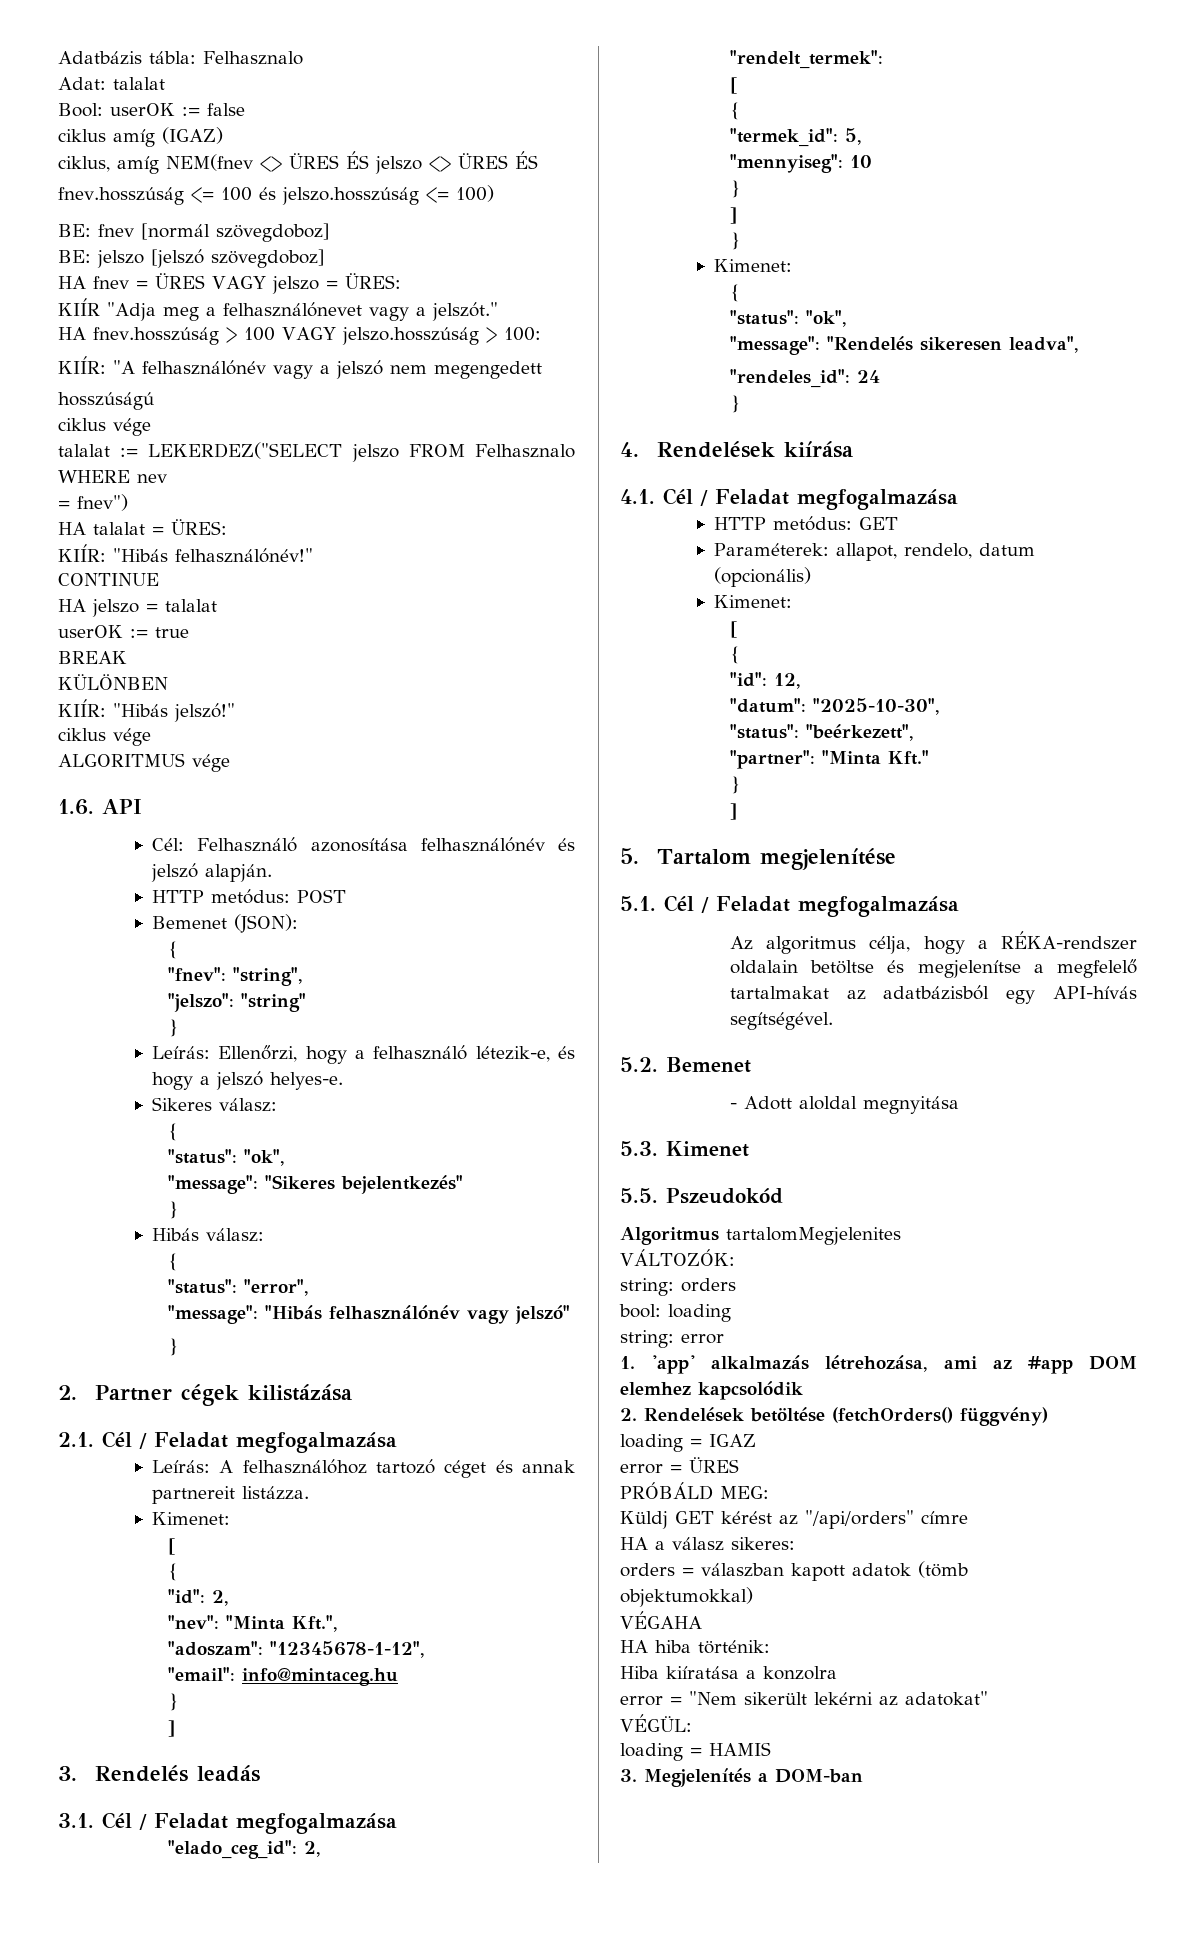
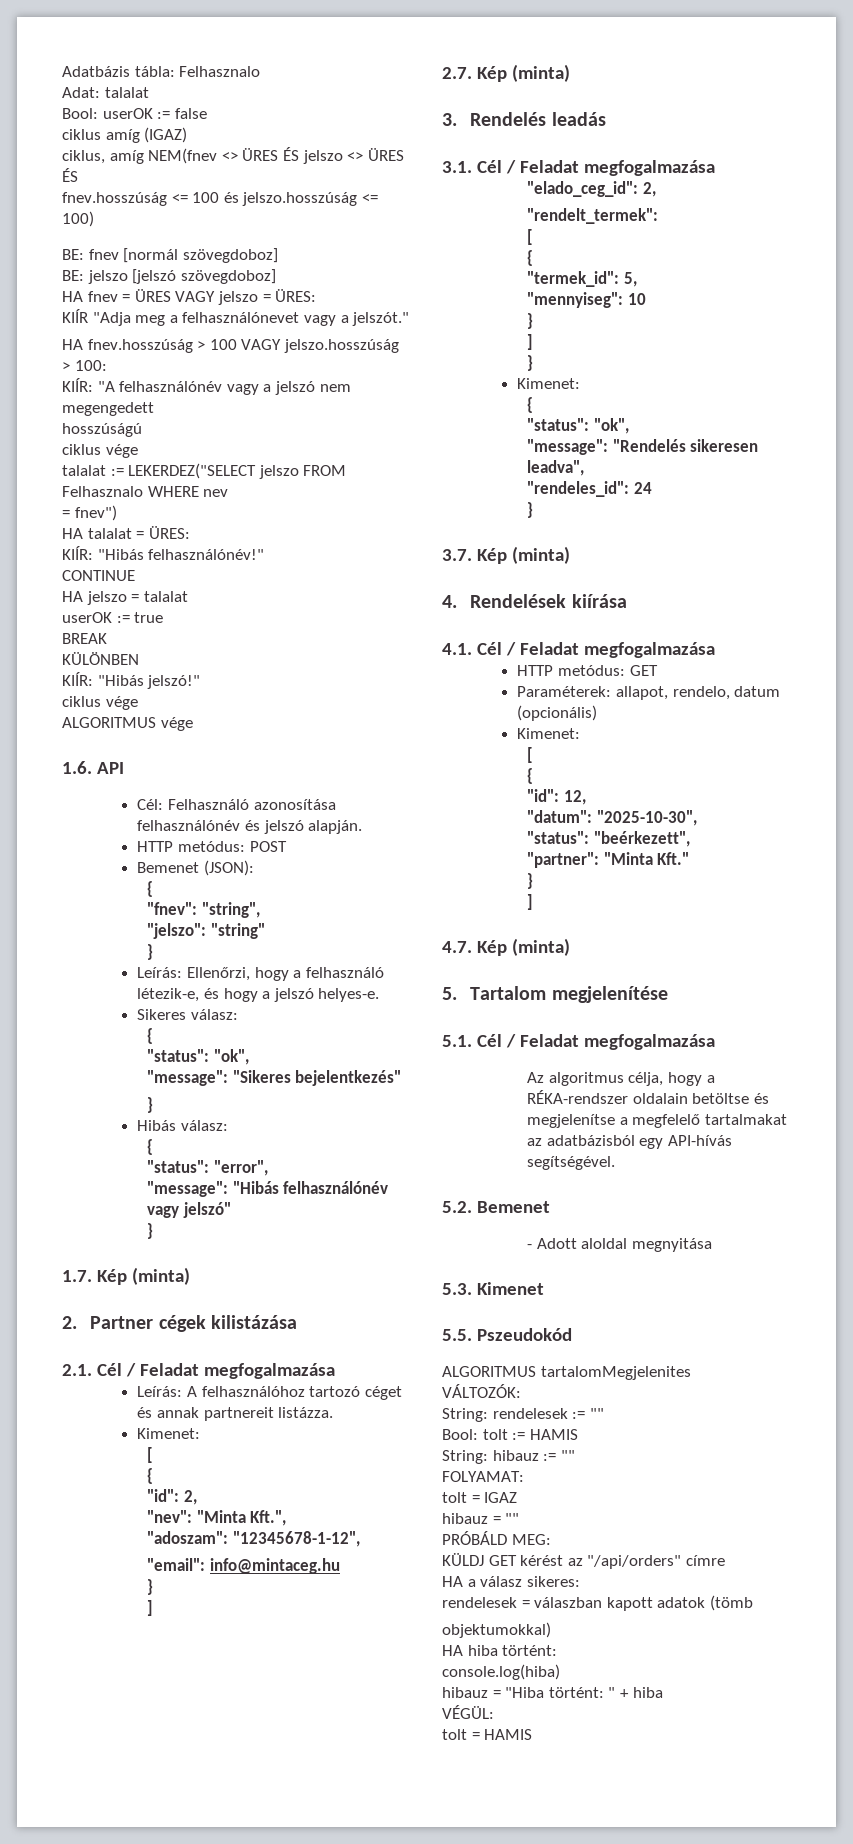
+ 1.7. Kép (minta)
+ 2.7. Kép (minta)
+ 3.7. Kép (minta)
+ 4.7. Kép (minta)
- Algoritmus tartalomMegjelenites
+ ALGORITMUS tartalomMegjelenites
- string: orders
- bool: loading
- string: error
- 1. 'app' alkalmazás létrehozása, ami az #app DOM elemhez kapcsolódik
- 2. Rendelések betöltése (fetchOrders() függvény)
- loading = IGAZ
+ String: rendelesek := ""
+ Bool: tolt := HAMIS
+ String: hibauz := ""
+ FOLYAMAT:
+ tolt = IGAZ
- error = ÜRES
+ hibauz = ""
- Küldj GET kérést az "/api/orders" címre
+ KÜLDJ GET kérést az "/api/orders" címre
- orders = válaszban kapott adatok (tömb
+ rendelesek = válaszban kapott adatok (tömb
- VÉGAHA
- HA hiba történik:
- Hiba kiíratása a konzolra
- error = "Nem sikerült lekérni az adatokat"
+ HA hiba történt:
+ console.log(hiba)
+ hibauz = "Hiba történt: " + hiba
- loading = HAMIS
+ tolt = HAMIS
- 3. Megjelenítés a DOM-ban

